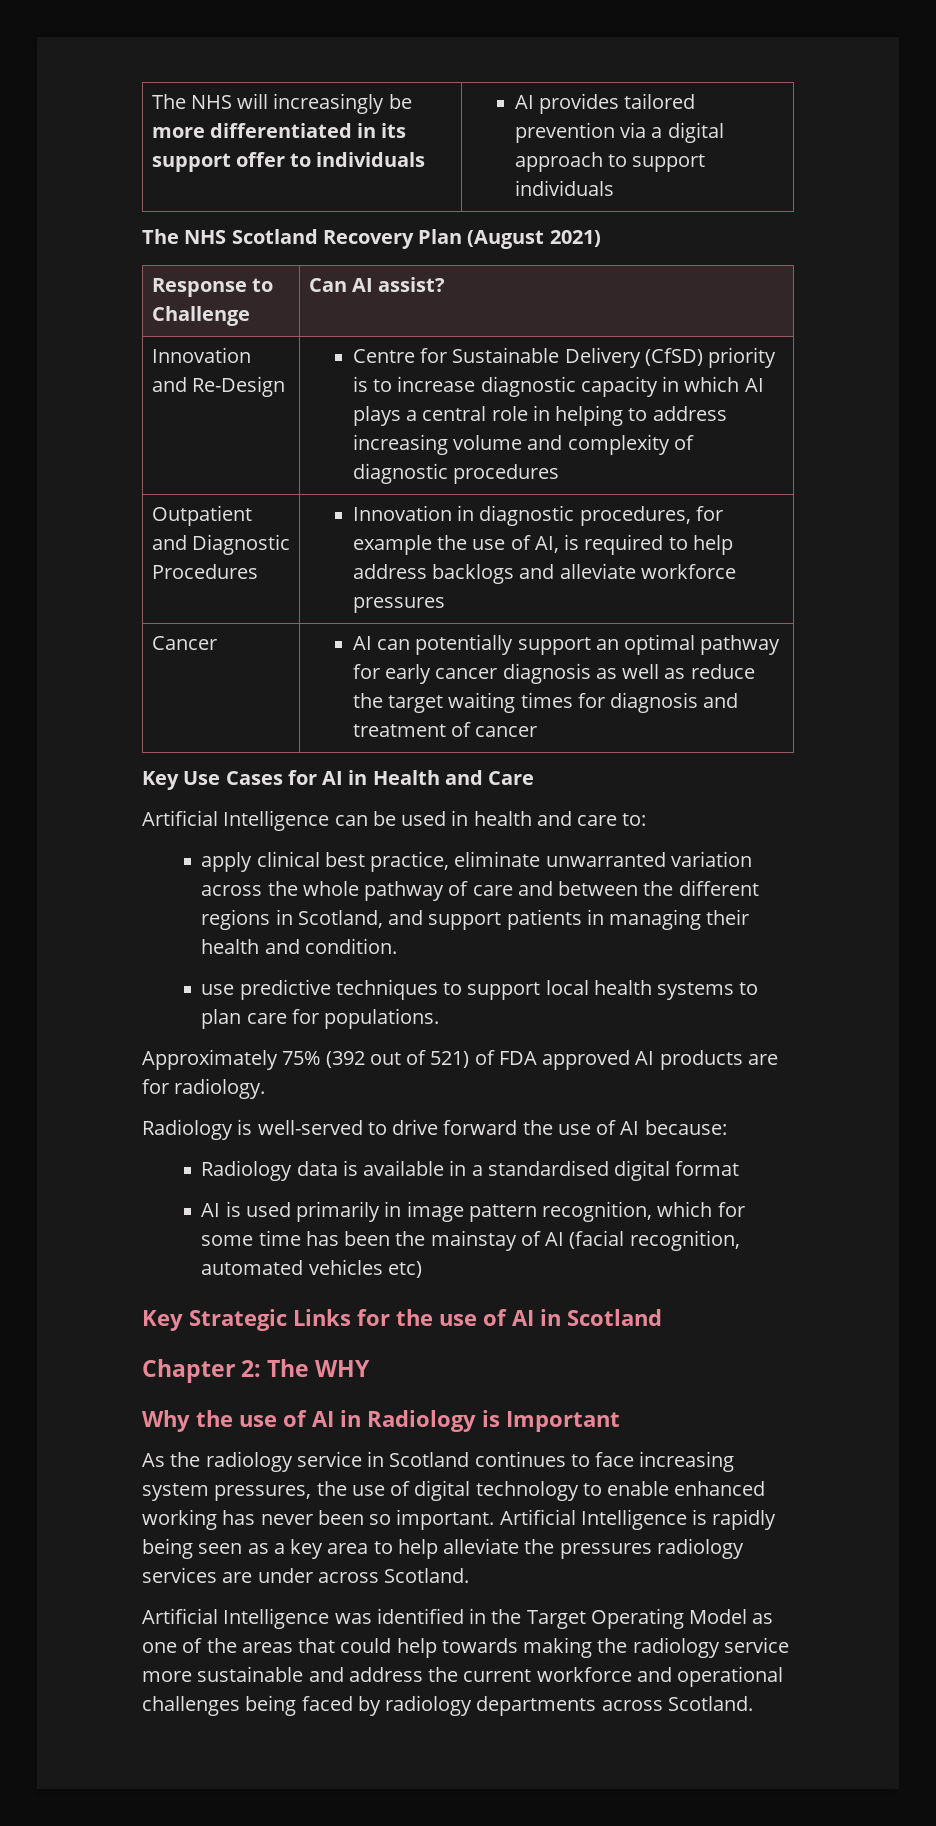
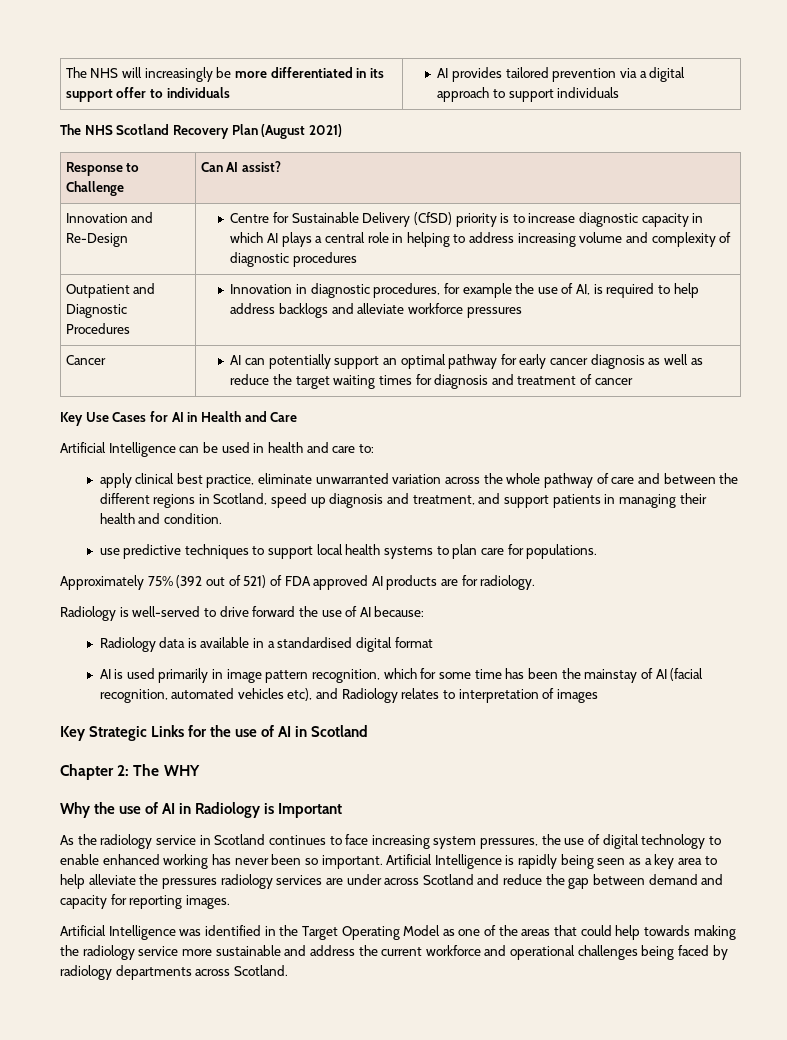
- apply clinical best practice, eliminate unwarranted variation across the whole pathway of care and between the different regions in Scotland, and support patients in managing their health and condition.
+ apply clinical best practice, eliminate unwarranted variation across the whole pathway of care and between the different regions in Scotland, speed up diagnosis and treatment, and support patients in managing their health and condition.
- AI is used primarily in image pattern recognition, which for some time has been the mainstay of AI (facial recognition, automated vehicles etc)
+ AI is used primarily in image pattern recognition, which for some time has been the mainstay of AI (facial recognition, automated vehicles etc), and Radiology relates to interpretation of images
- Artificial Intelligence is rapidly being seen as a key area to help alleviate the pressures radiology services are under across Scotland.
+ Artificial Intelligence is rapidly being seen as a key area to help alleviate the pressures radiology services are under across Scotland and reduce the gap between demand and capacity for reporting images.

